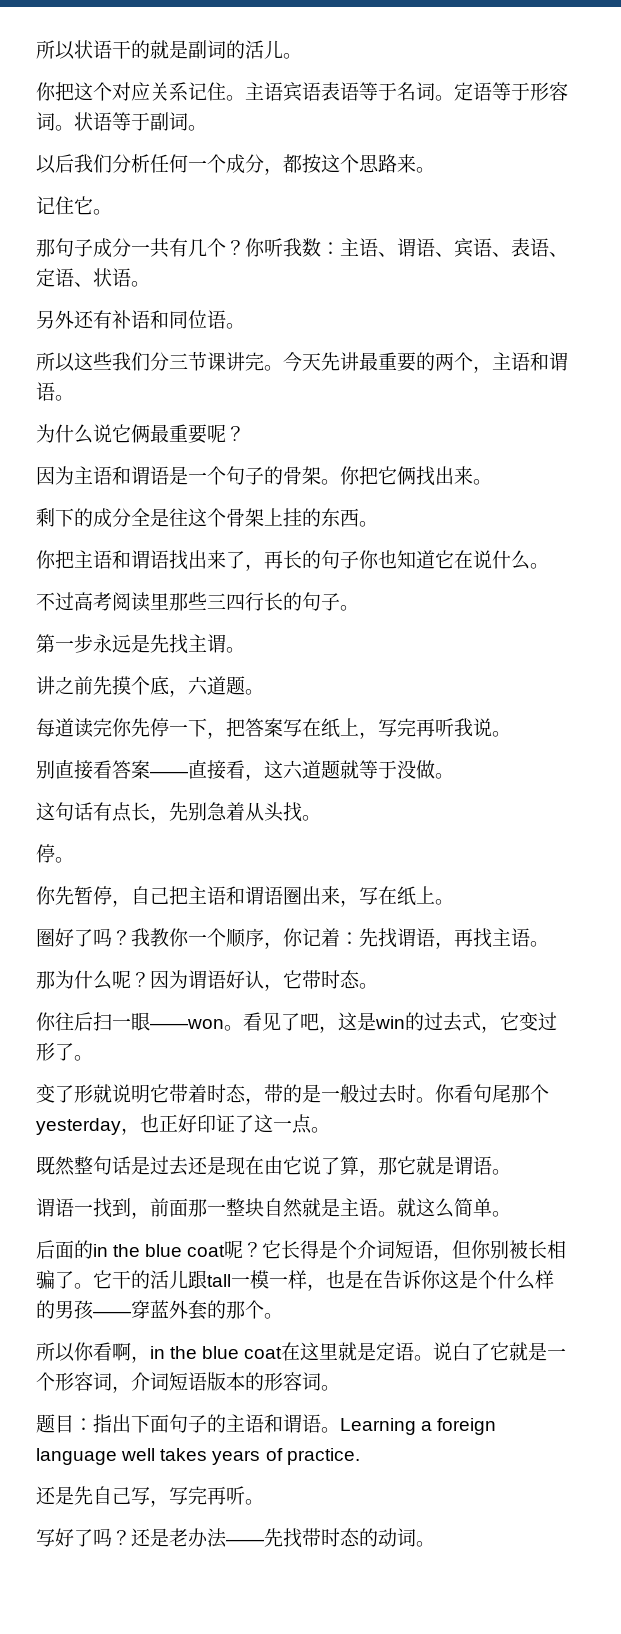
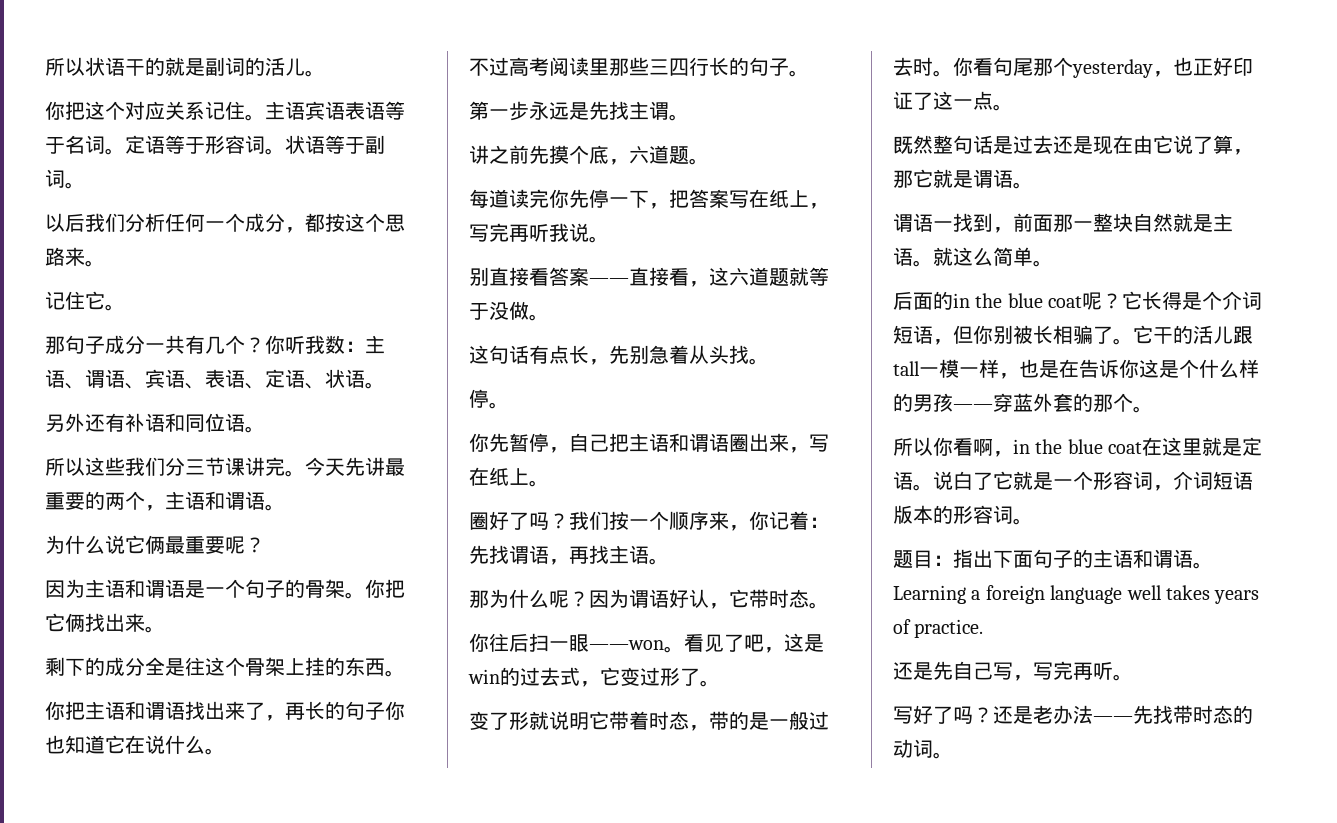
- 我教你一个顺序，你记着：先找谓语，再找主语。
+ 我们按一个顺序来，你记着：先找谓语，再找主语。

